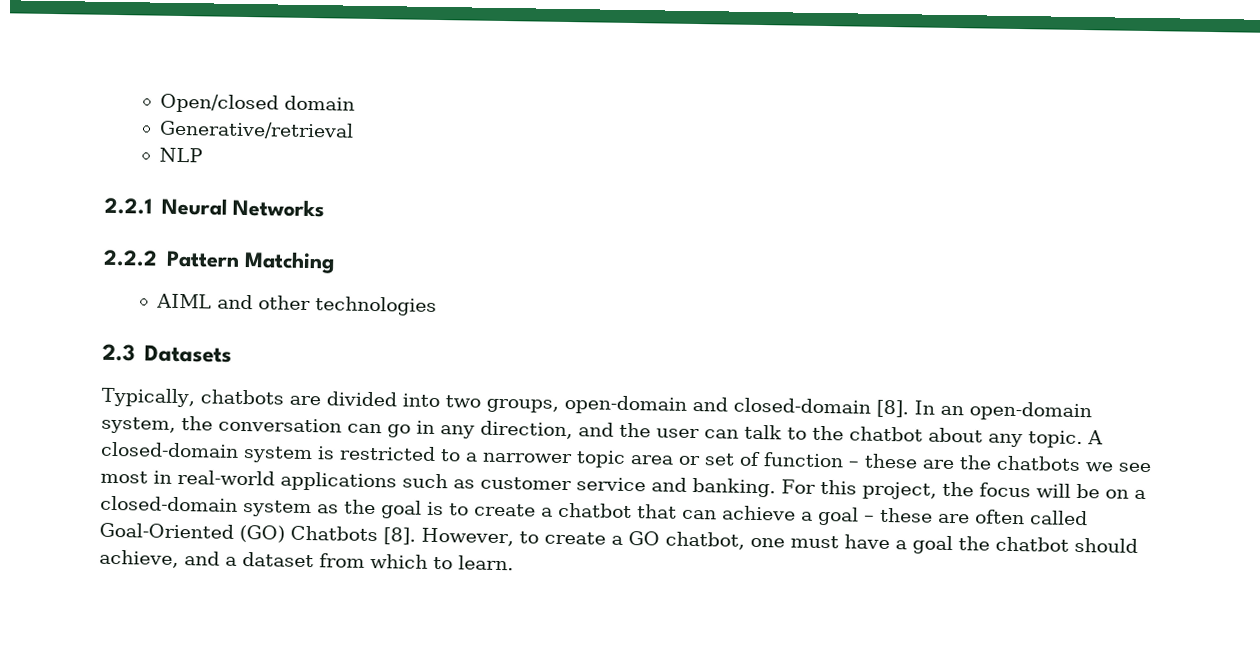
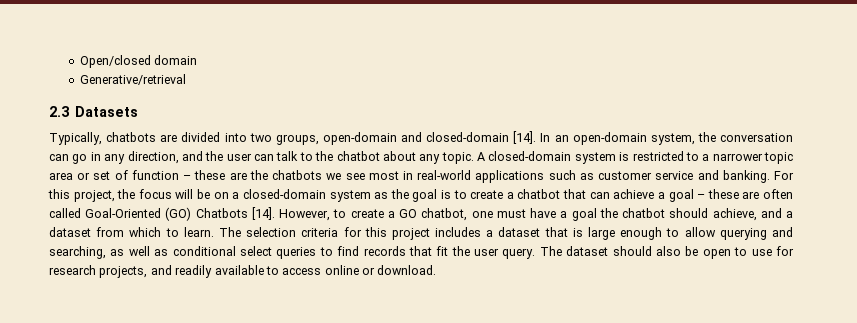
- NLP
- 2.2.1 Neural Networks
- 2.2.2 Pattern Matching
- AIML and other technologies
- Typically, chatbots are divided into two groups, open-domain and closed-domain [8].
+ Typically, chatbots are divided into two groups, open-domain and closed-domain [14].
- For this project, the focus will be on a closed-domain system as the goal is to create a chatbot that can achieve a goal – these are often called Goal-Oriented (GO) Chatbots [8].
+ For this project, the focus will be on a closed-domain system as the goal is to create a chatbot that can achieve a goal – these are often called Goal-Oriented (GO) Chatbots [14].
+ The selection criteria for this project includes a dataset that is large enough to allow querying and searching, as well as conditional select queries to find records that fit the user query. The dataset should also be open to use for research projects, and readily available to access online or download.

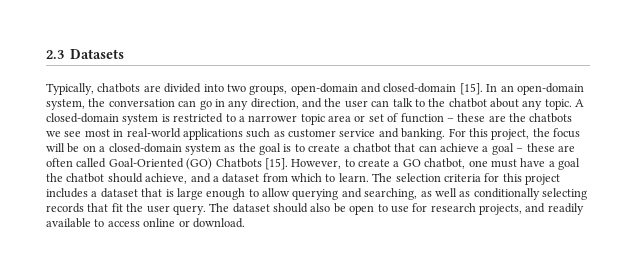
- Open/closed domain
- Generative/retrieval
- Typically, chatbots are divided into two groups, open-domain and closed-domain [14].
+ Typically, chatbots are divided into two groups, open-domain and closed-domain [15].
- For this project, the focus will be on a closed-domain system as the goal is to create a chatbot that can achieve a goal – these are often called Goal-Oriented (GO) Chatbots [14].
+ For this project, the focus will be on a closed-domain system as the goal is to create a chatbot that can achieve a goal – these are often called Goal-Oriented (GO) Chatbots [15].
- The selection criteria for this project includes a dataset that is large enough to allow querying and searching, as well as conditional select queries to find records that fit the user query.
+ The selection criteria for this project includes a dataset that is large enough to allow querying and searching, as well as conditionally selecting records that fit the user query.

